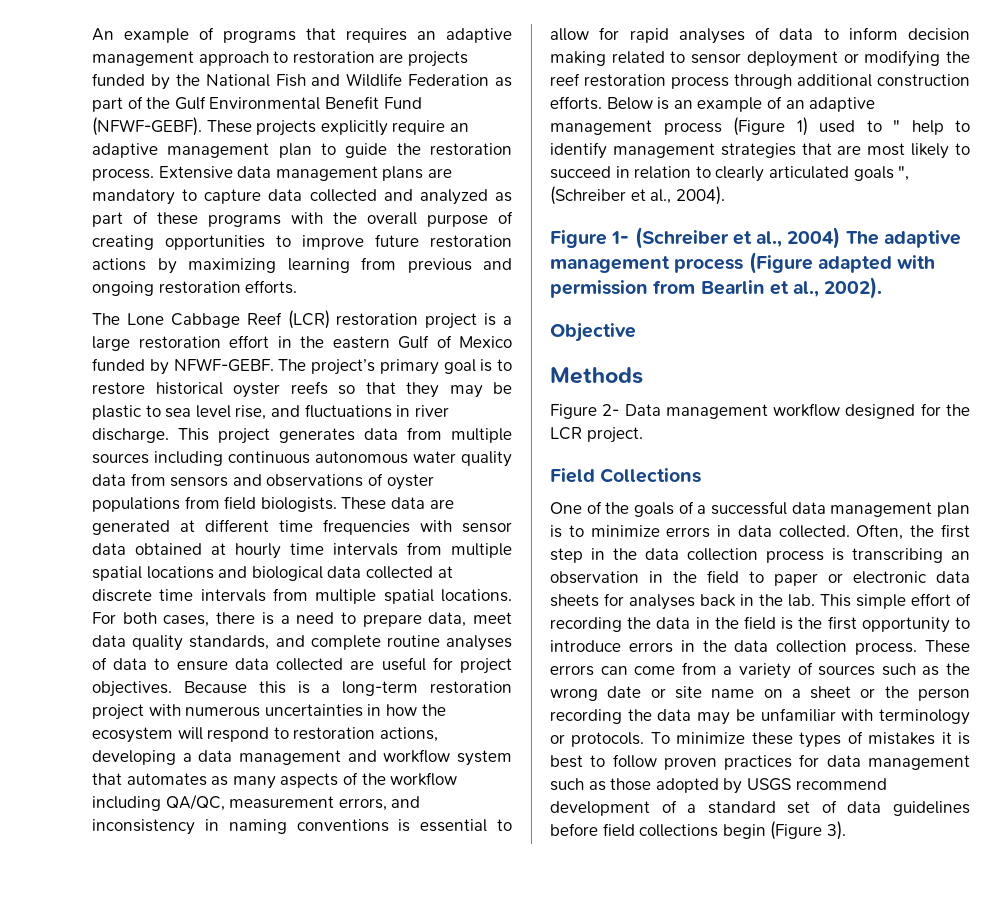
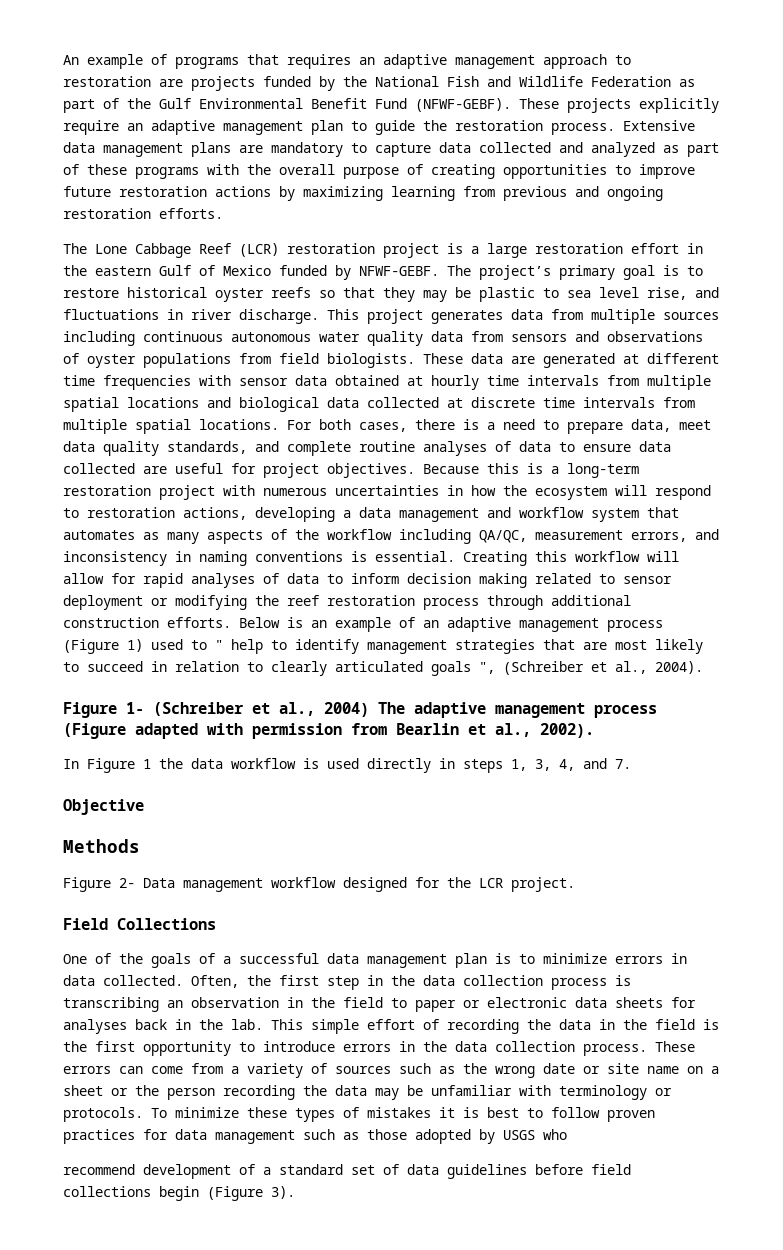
- Because this is a long-term restoration project with numerous uncertainties in how the ecosystem will respond to restoration actions, developing a data management and workflow system that automates as many aspects of the workflow including QA/QC, measurement errors, and inconsistency in naming conventions is essential to allow for rapid analyses of data to inform decision making related to sensor deployment or modifying the reef restoration process through additional construction efforts.
+ Because this is a long-term restoration project with numerous uncertainties in how the ecosystem will respond to restoration actions, developing a data management and workflow system that automates as many aspects of the workflow including QA/QC, measurement errors, and inconsistency in naming conventions is essential. Creating this workflow will allow for rapid analyses of data to inform decision making related to sensor deployment or modifying the reef restoration process through additional construction efforts.
+ In Figure 1 the data workflow is used directly in steps 1, 3, 4, and 7.
- To minimize these types of mistakes it is best to follow proven practices for data management such as those adopted by USGS recommend development of a standard set of data guidelines before field collections begin (Figure 3).
+ To minimize these types of mistakes it is best to follow proven practices for data management such as those adopted by USGS who
+ recommend development of a standard set of data guidelines before field collections begin (Figure 3).

